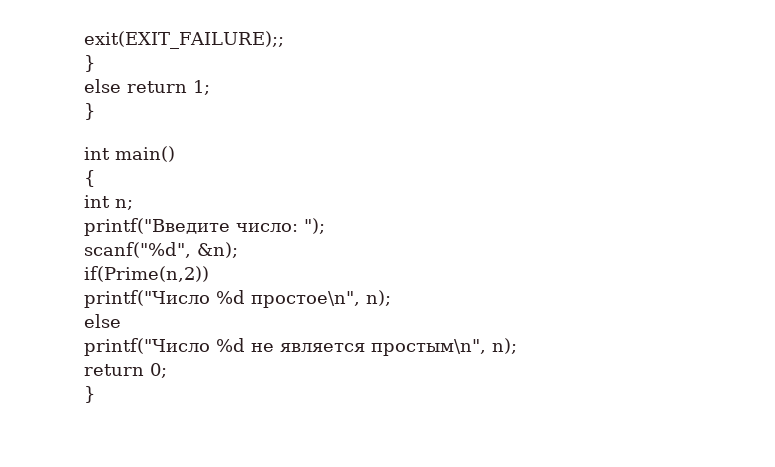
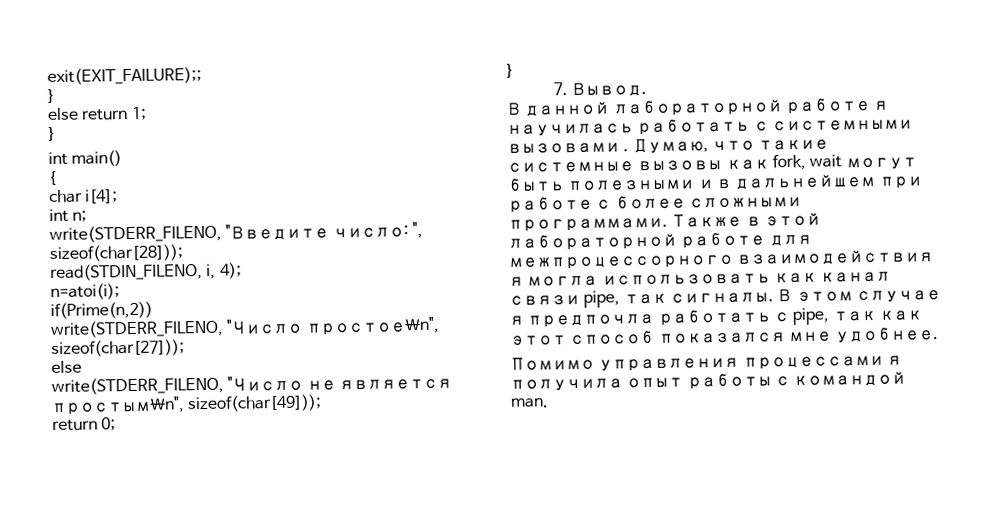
+ char i[4];
- printf("Введите число: ");
- scanf("%d", &n);
+ write(STDERR_FILENO, "Введите число: ", sizeof(char[28]));
+ read(STDIN_FILENO, i, 4);
+ n=atoi(i);
  if(Prime(n,2))
- printf("Число %d простое\n", n);
+ write(STDERR_FILENO, "Число простое\n", sizeof(char[27]));
- printf("Число %d не является простым\n", n);
+ write(STDERR_FILENO, "Число не является простым\n", sizeof(char[49]));
+ 7. Вывод.
+ В данной лабораторной работе я научилась работать с системными вызовами . Думаю, что такие системные вызовы как fork, wait могут быть полезными и в дальнейшем при работе с более сложными программами. Также в этой лабораторной работе для межпроцессорного взаимодействия я могла использовать как канал связи pipe, так сигналы. В этом случае я предпочла работать с pipe, так как этот способ показался мне удобнее.
+ Помимо управления процессами я получила опыт работы с командой man.

